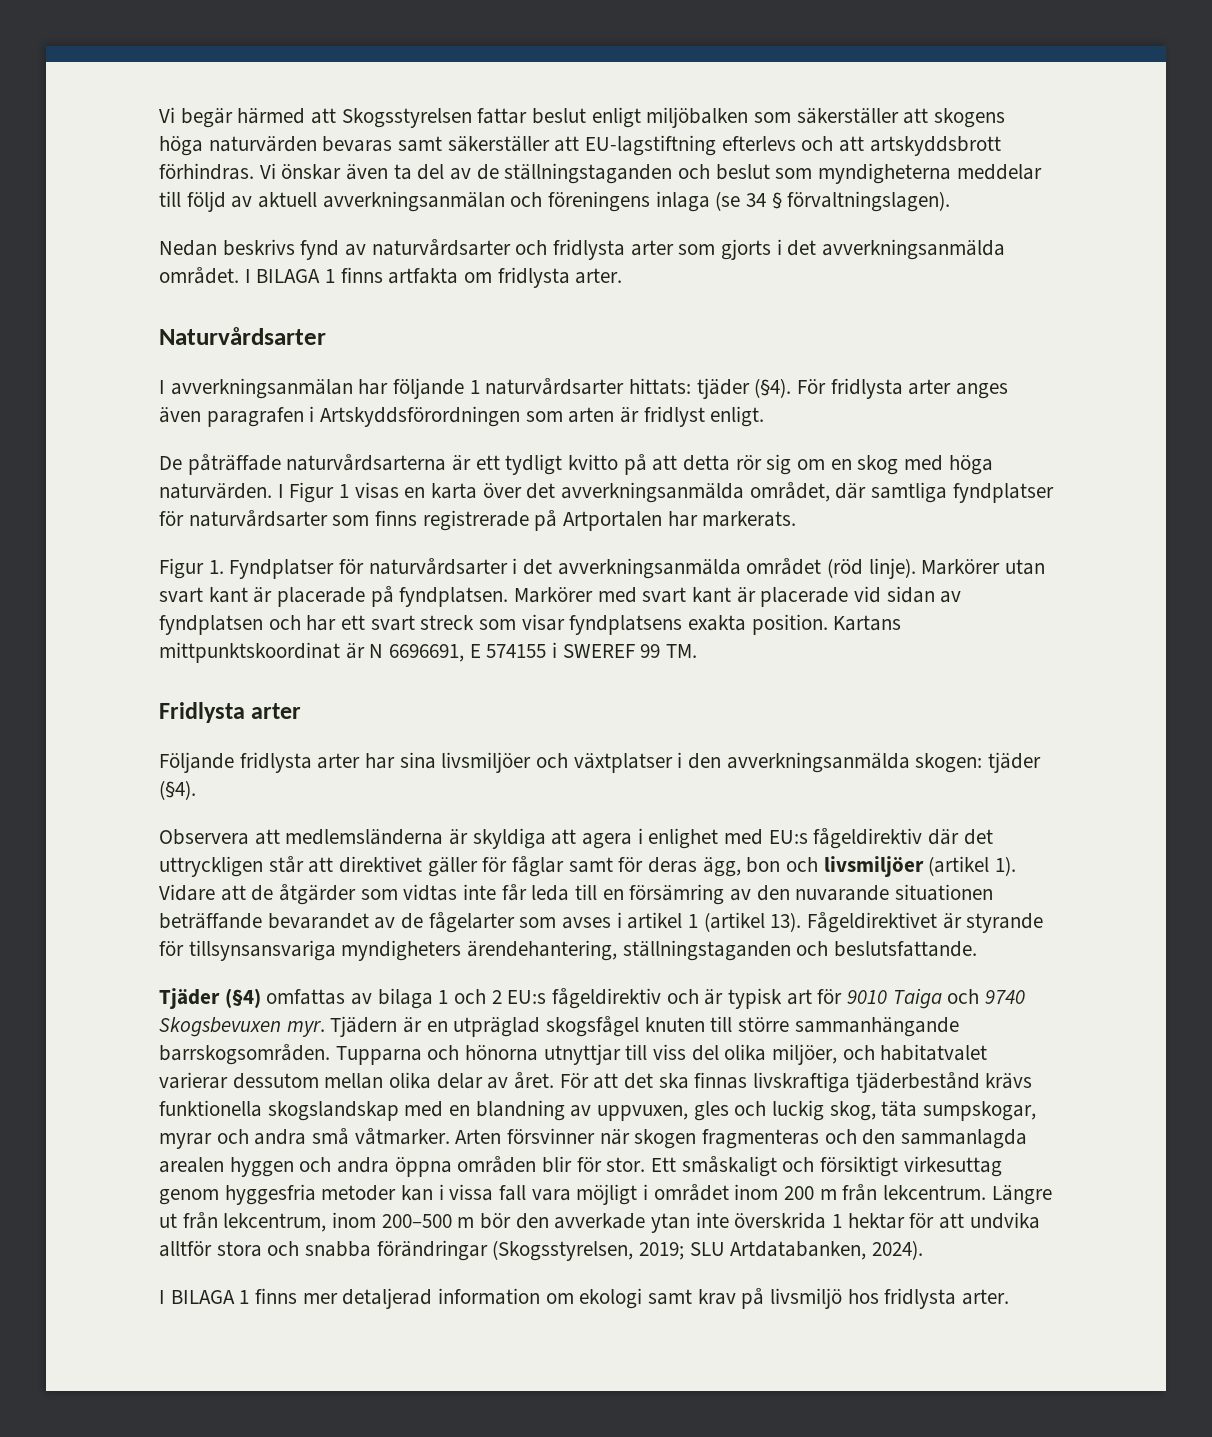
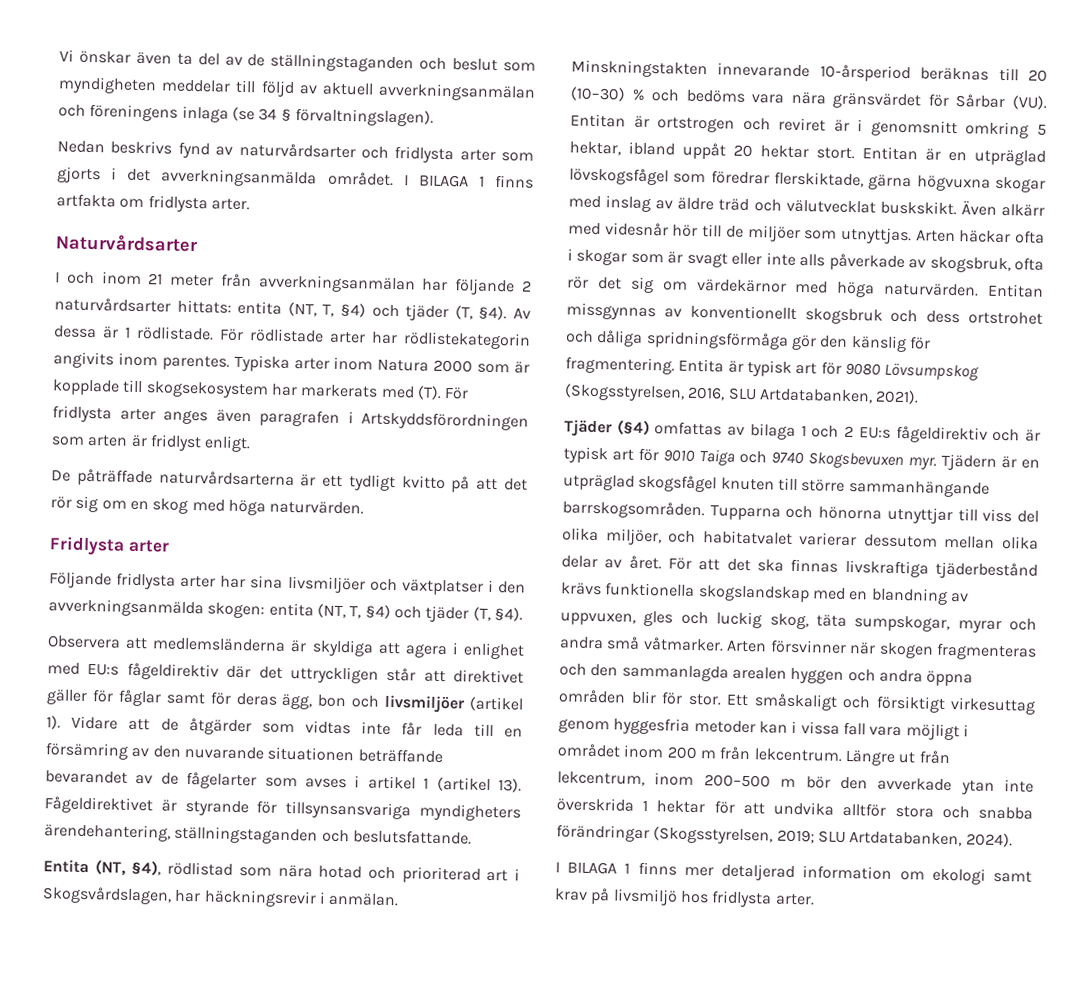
- Vi begär härmed att Skogsstyrelsen fattar beslut enligt miljöbalken som säkerställer att skogens höga naturvärden bevaras samt säkerställer att EU-lagstiftning efterlevs och att artskyddsbrott förhindras. Vi önskar även ta del av de ställningstaganden och beslut som myndigheterna meddelar till följd av aktuell avverkningsanmälan och föreningens inlaga (se 34 § förvaltningslagen).
+ Vi önskar även ta del av de ställningstaganden och beslut som myndigheten meddelar till följd av aktuell avverkningsanmälan och föreningens inlaga (se 34 § förvaltningslagen).
- I avverkningsanmälan har följande 1 naturvårdsarter hittats: tjäder (§4). För fridlysta arter anges även paragrafen i Artskyddsförordningen som arten är fridlyst enligt.
+ I och inom 21 meter från avverkningsanmälan har följande 2 naturvårdsarter hittats: entita (NT, T, §4) och tjäder (T, §4). Av dessa är 1 rödlistade. För rödlistade arter har rödlistekategorin angivits inom parentes. Typiska arter inom Natura 2000 som är kopplade till skogsekosystem har markerats med (T). För fridlysta arter anges även paragrafen i Artskyddsförordningen som arten är fridlyst enligt.
- De påträffade naturvårdsarterna är ett tydligt kvitto på att detta rör sig om en skog med höga naturvärden. I Figur 1 visas en karta över det avverkningsanmälda området, där samtliga fyndplatser för naturvårdsarter som finns registrerade på Artportalen har markerats.
- Figur 1. Fyndplatser för naturvårdsarter i det avverkningsanmälda området (röd linje). Markörer utan svart kant är placerade på fyndplatsen. Markörer med svart kant är placerade vid sidan av fyndplatsen och har ett svart streck som visar fyndplatsens exakta position. Kartans mittpunktskoordinat är N 6696691, E 574155 i SWEREF 99 TM.
+ De påträffade naturvårdsarterna är ett tydligt kvitto på att det rör sig om en skog med höga naturvärden.
- Följande fridlysta arter har sina livsmiljöer och växtplatser i den avverkningsanmälda skogen: tjäder (§4).
+ Följande fridlysta arter har sina livsmiljöer och växtplatser i den avverkningsanmälda skogen: entita (NT, T, §4) och tjäder (T, §4).
+ Entita (NT, §4), rödlistad som nära hotad och prioriterad art i Skogsvårdslagen, har häckningsrevir i anmälan. Minskningstakten innevarande 10-årsperiod beräknas till 20 (10–30) % och bedöms vara nära gränsvärdet för Sårbar (VU). Entitan är ortstrogen och reviret är i genomsnitt omkring 5 hektar, ibland uppåt 20 hektar stort. Entitan är en utpräglad lövskogsfågel som föredrar flerskiktade, gärna högvuxna skogar med inslag av äldre träd och välutvecklat buskskikt. Även alkärr med videsnår hör till de miljöer som utnyttjas. Arten häckar ofta i skogar som är svagt eller inte alls påverkade av skogsbruk, ofta rör det sig om värdekärnor med höga naturvärden. Entitan missgynnas av konventionellt skogsbruk och dess ortstrohet och dåliga spridningsförmåga gör den känslig för fragmentering. Entita är typisk art för 9080 Lövsumpskog (Skogsstyrelsen, 2016, SLU Artdatabanken, 2021).

